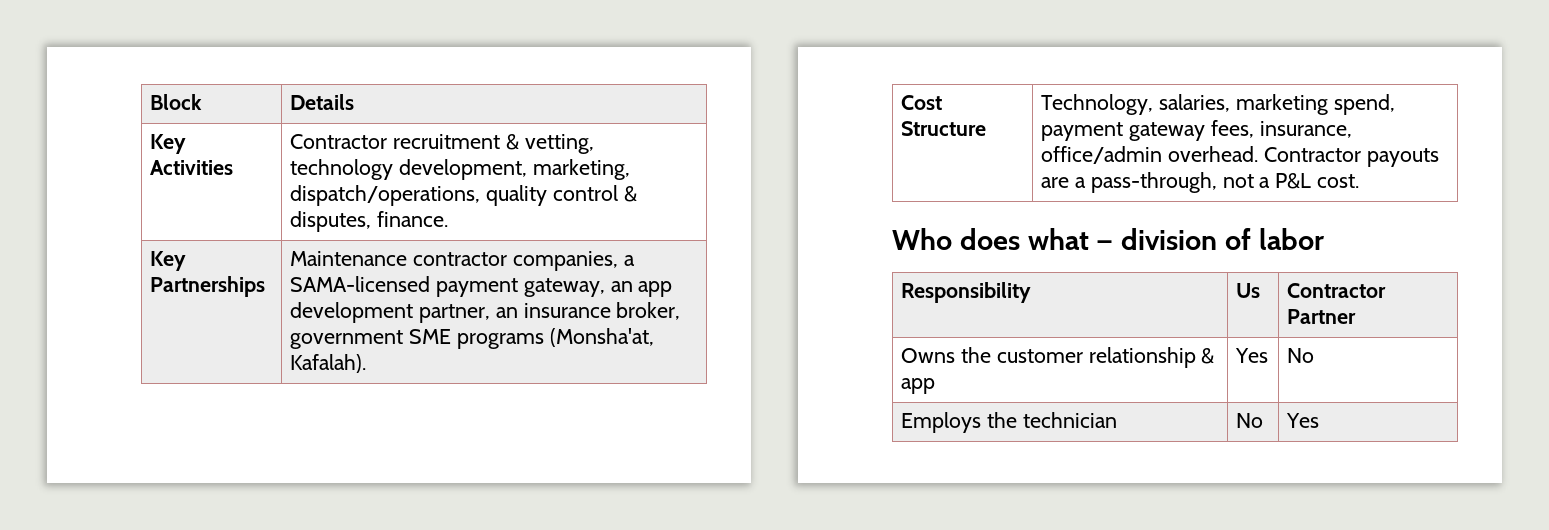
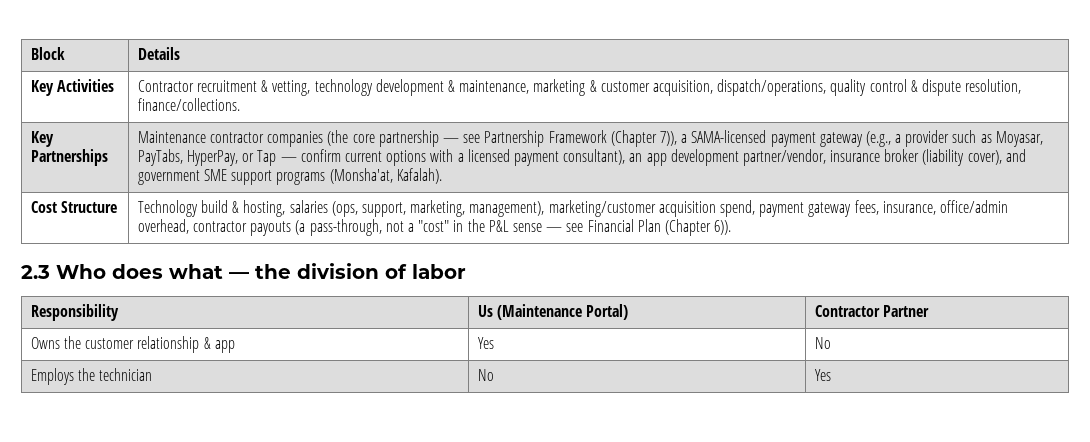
- Key Activities | Contractor recruitment & vetting, technology development, marketing, dispatch/operations, quality control & disputes, finance.
+ Key Activities | Contractor recruitment & vetting, technology development & maintenance, marketing & customer acquisition, dispatch/operations, quality control & dispute resolution, finance/collections.
- Maintenance contractor companies, a SAMA-licensed payment gateway, an app development partner, an insurance broker, government SME programs (Monsha'at, Kafalah).
+ Maintenance contractor companies (the core partnership — see Partnership Framework (Chapter 7)), a SAMA-licensed payment gateway (e.g., a provider such as Moyasar, PayTabs, HyperPay, or Tap — confirm current options with a licensed payment consultant), an app development partner/vendor, insurance broker (liability cover), and government SME support programs (Monsha'at, Kafalah).
- Cost Structure | Technology, salaries, marketing spend, payment gateway fees, insurance, office/admin overhead. Contractor payouts are a pass-through, not a P&L cost.
- Who does what — division of labor
+ Cost Structure | Technology build & hosting, salaries (ops, support, marketing, management), marketing/customer acquisition spend, payment gateway fees, insurance, office/admin overhead, contractor payouts (a pass-through, not a "cost" in the P&L sense — see Financial Plan (Chapter 6)).
+ 2.3 Who does what — the division of labor
- Responsibility | Us | Contractor Partner
+ Responsibility | Us (Maintenance Portal) | Contractor Partner

